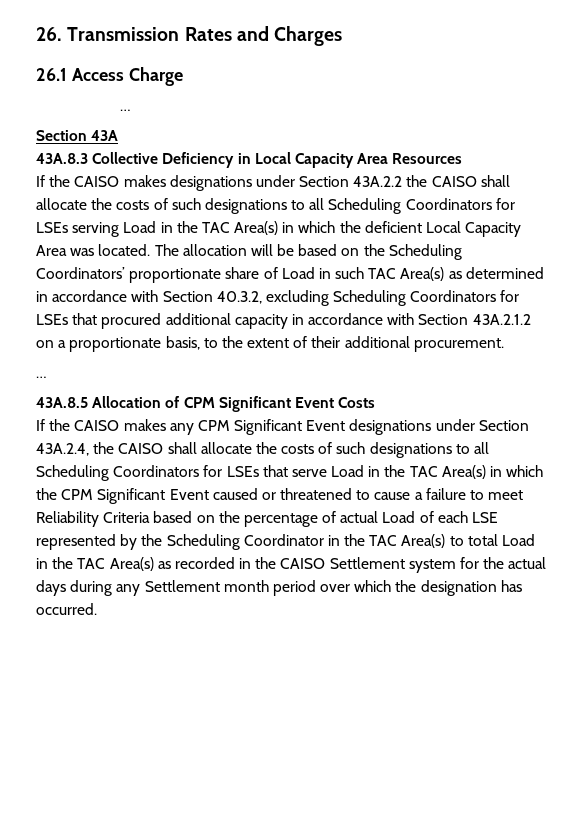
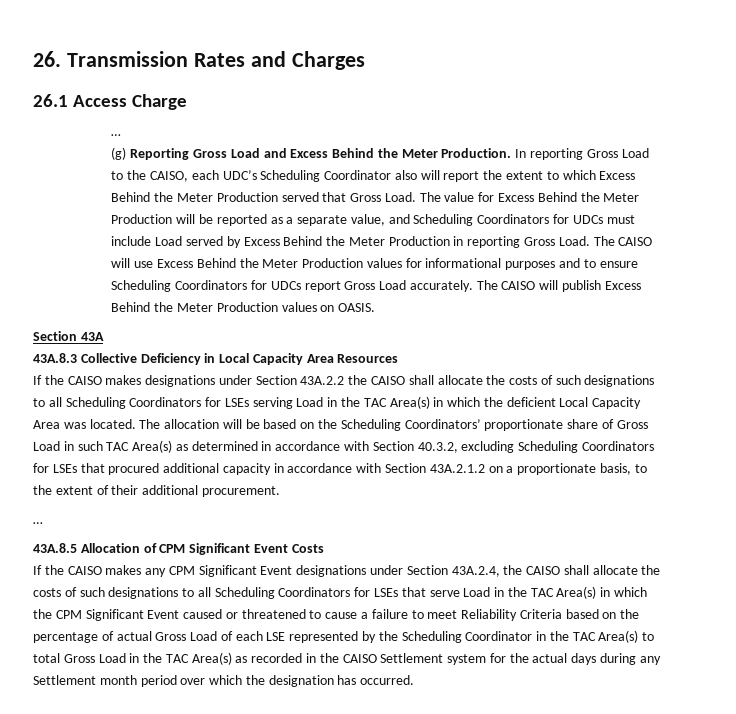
+ (g) Reporting Gross Load and Excess Behind the Meter Production. In reporting Gross Load to the CAISO, each UDC’s Scheduling Coordinator also will report the extent to which Excess Behind the Meter Production served that Gross Load. The value for Excess Behind the Meter Production will be reported as a separate value, and Scheduling Coordinators for UDCs must include Load served by Excess Behind the Meter Production in reporting Gross Load. The CAISO will use Excess Behind the Meter Production values for informational purposes and to ensure Scheduling Coordinators for UDCs report Gross Load accurately. The CAISO will publish Excess Behind the Meter Production values on OASIS.
- The allocation will be based on the Scheduling Coordinators’ proportionate share of Load in such TAC Area(s) as determined in accordance with Section 40.3.2, excluding Scheduling Coordinators for LSEs that procured additional capacity in accordance with Section 43A.2.1.2 on a proportionate basis, to the extent of their additional procurement.
+ The allocation will be based on the Scheduling Coordinators’ proportionate share of Gross Load in such TAC Area(s) as determined in accordance with Section 40.3.2, excluding Scheduling Coordinators for LSEs that procured additional capacity in accordance with Section 43A.2.1.2 on a proportionate basis, to the extent of their additional procurement.
- If the CAISO makes any CPM Significant Event designations under Section 43A.2.4, the CAISO shall allocate the costs of such designations to all Scheduling Coordinators for LSEs that serve Load in the TAC Area(s) in which the CPM Significant Event caused or threatened to cause a failure to meet Reliability Criteria based on the percentage of actual Load of each LSE represented by the Scheduling Coordinator in the TAC Area(s) to total Load in the TAC Area(s) as recorded in the CAISO Settlement system for the actual days during any Settlement month period over which the designation has occurred.
+ If the CAISO makes any CPM Significant Event designations under Section 43A.2.4, the CAISO shall allocate the costs of such designations to all Scheduling Coordinators for LSEs that serve Load in the TAC Area(s) in which the CPM Significant Event caused or threatened to cause a failure to meet Reliability Criteria based on the percentage of actual Gross Load of each LSE represented by the Scheduling Coordinator in the TAC Area(s) to total Gross Load in the TAC Area(s) as recorded in the CAISO Settlement system for the actual days during any Settlement month period over which the designation has occurred.

